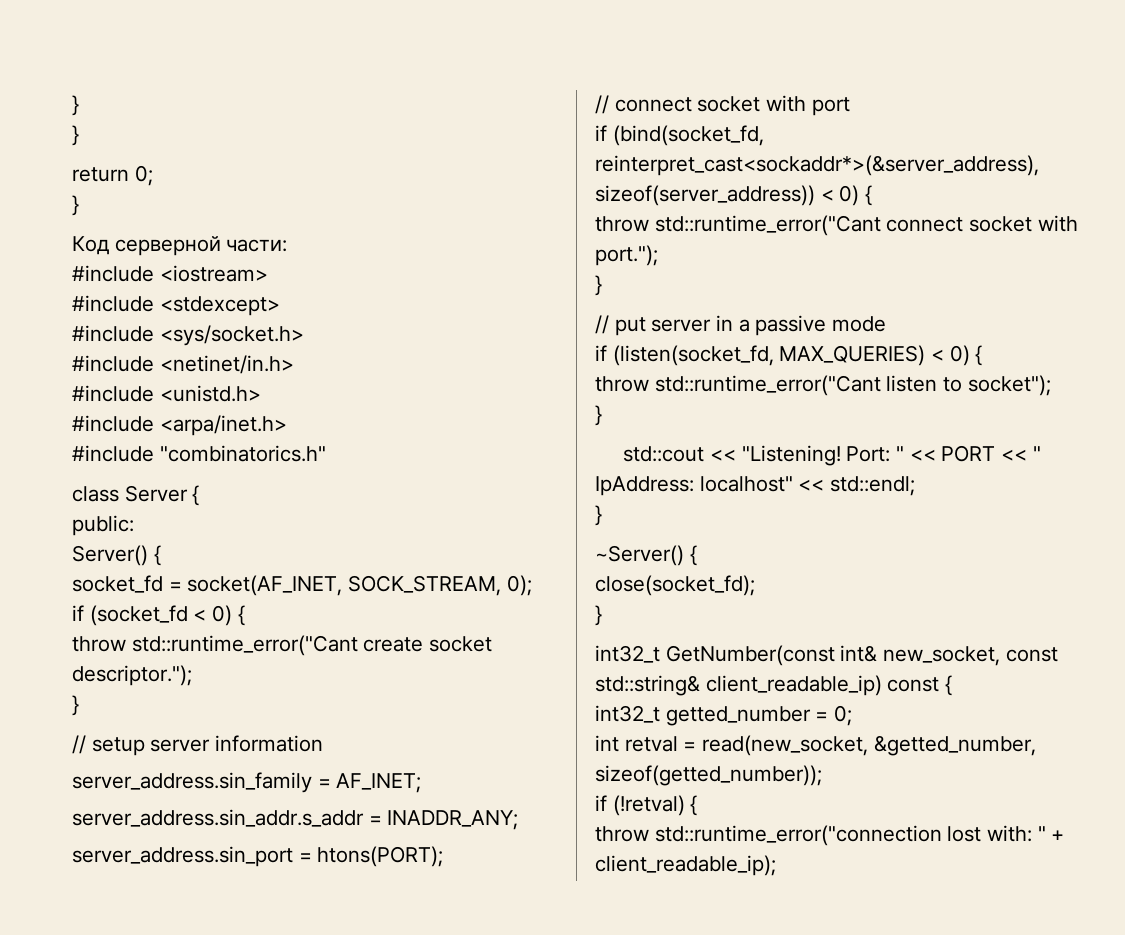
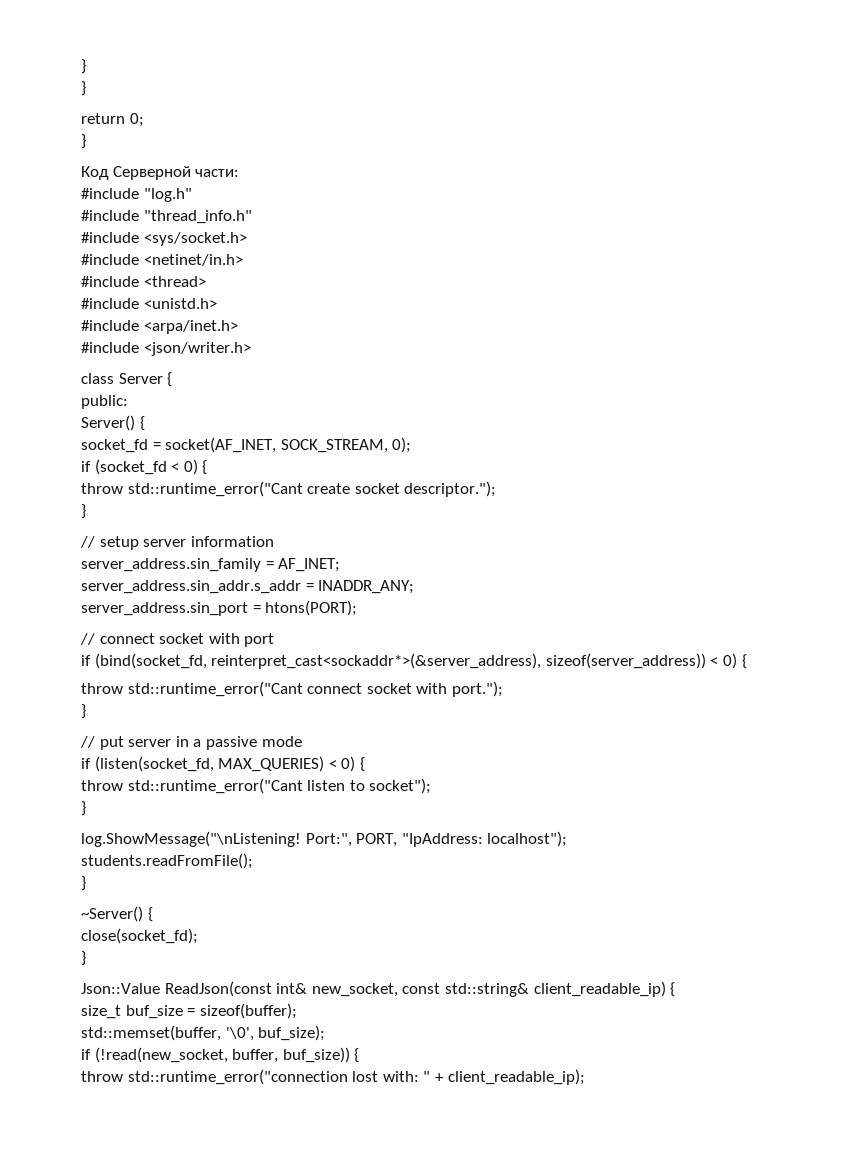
- Код серверной части:
+ Код Серверной части:
- #include <iostream>
- #include <stdexcept>
+ #include "log.h"
+ #include "thread_info.h"
+ #include <thread>
- #include "combinatorics.h"
+ #include <json/writer.h>
- std::cout << "Listening! Port: " << PORT << " IpAddress: localhost" << std::endl;
+ log.ShowMessage("\nListening! Port:", PORT, "IpAddress: localhost");
+ students.readFromFile();
- int32_t GetNumber(const int& new_socket, const std::string& client_readable_ip) const {
- int32_t getted_number = 0;
- int retval = read(new_socket, &getted_number, sizeof(getted_number));
- if (!retval) {
+ Json::Value ReadJson(const int& new_socket, const std::string& client_readable_ip) {
+ size_t buf_size = sizeof(buffer);
+ std::memset(buffer, '\0', buf_size);
+ if (!read(new_socket, buffer, buf_size)) {

